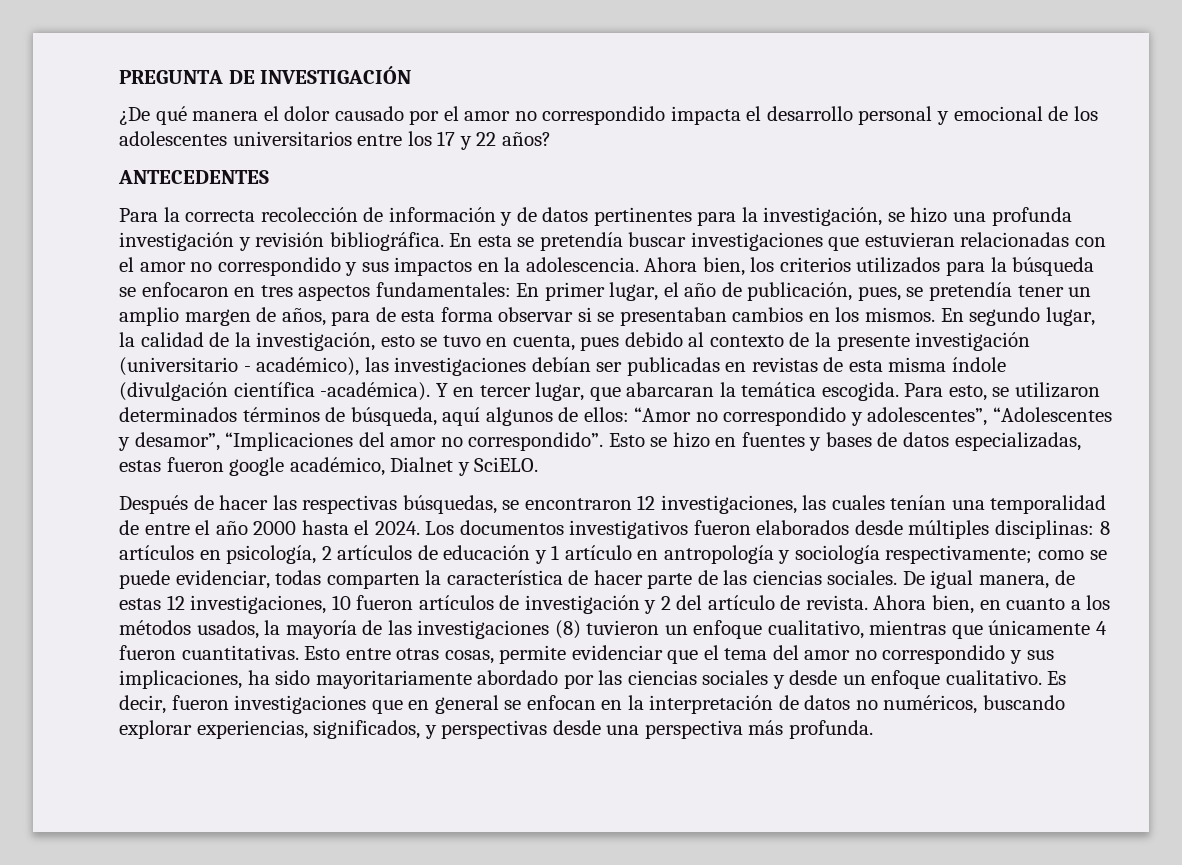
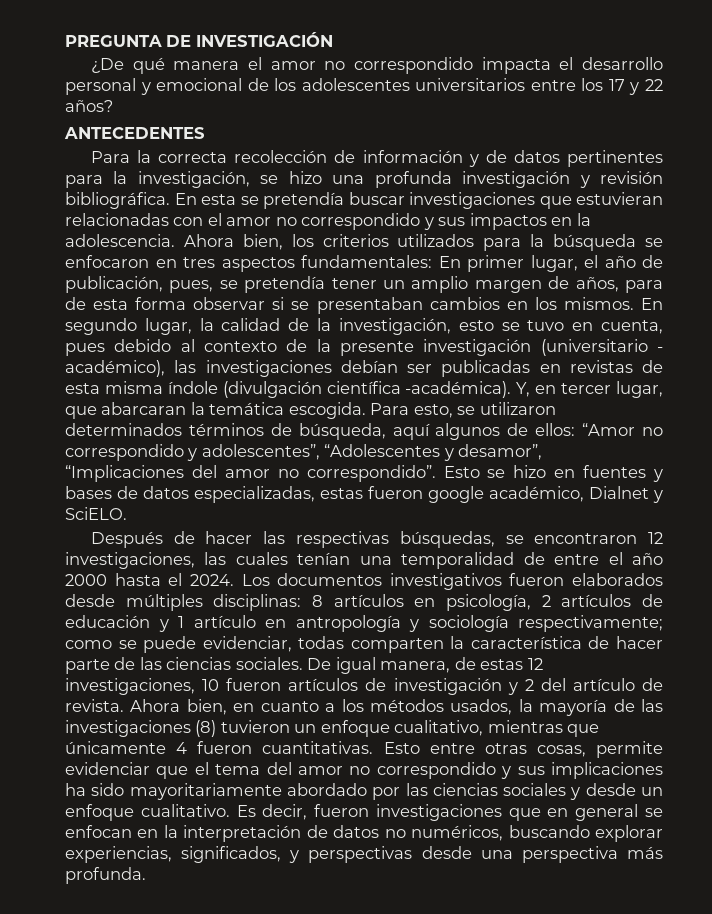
- ¿De qué manera el dolor causado por el amor no correspondido impacta el desarrollo personal y emocional de los adolescentes universitarios entre los 17 y 22 años?
+ ¿De qué manera el amor no correspondido impacta el desarrollo personal y emocional de los adolescentes universitarios entre los 17 y 22 años?
- Y en tercer lugar, que abarcaran la temática escogida.
+ Y, en tercer lugar, que abarcaran la temática escogida.
- Esto entre otras cosas, permite evidenciar que el tema del amor no correspondido y sus implicaciones, ha sido mayoritariamente abordado por las ciencias sociales y desde un enfoque cualitativo.
+ Esto entre otras cosas, permite evidenciar que el tema del amor no correspondido y sus implicaciones ha sido mayoritariamente abordado por las ciencias sociales y desde un enfoque cualitativo.

